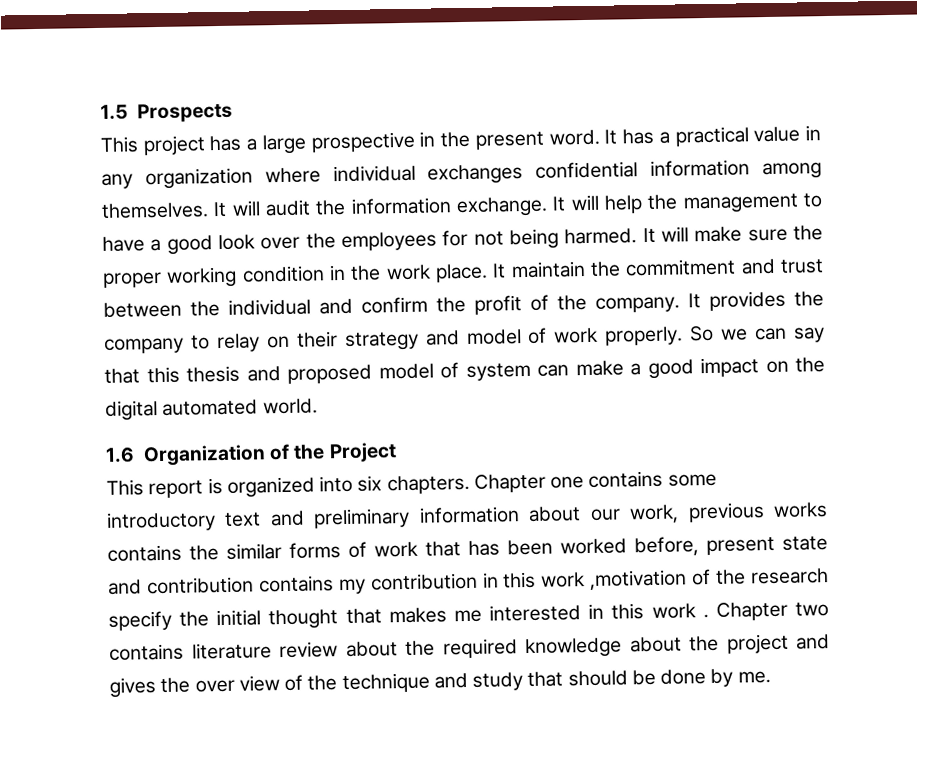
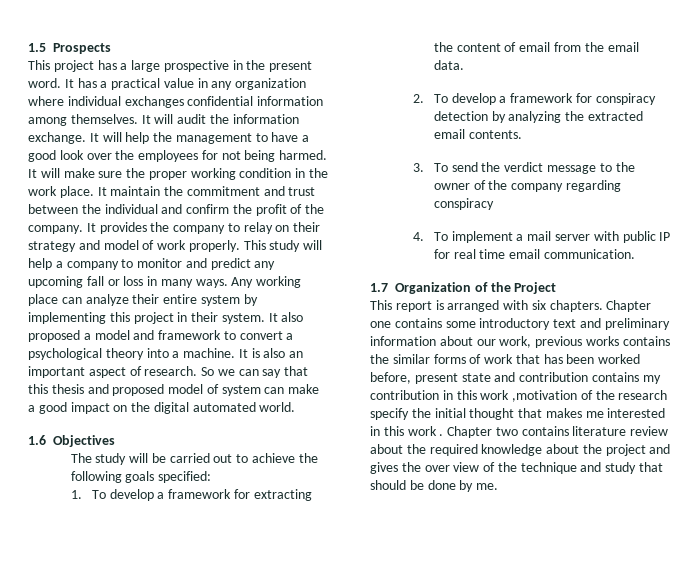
+ This study will help a company to monitor and predict any upcoming fall or loss in many ways. Any working place can analyze their entire system by implementing this project in their system. It also proposed a model and framework to convert a psychological theory into a machine. It is also an important aspect of research.
- 1.6 Organization of the Project
+ 1.6 Objectives
+ The study will be carried out to achieve the following goals specified:
+ 1. To develop a framework for extracting the content of email from the email data.
+ 2. To develop a framework for conspiracy detection by analyzing the extracted email contents.
+ 3. To send the verdict message to the owner of the company regarding conspiracy
+ 4. To implement a mail server with public IP for real time email communication.
+ 1.7 Organization of the Project
- This report is organized into six chapters.
+ This report is arranged with six chapters.

